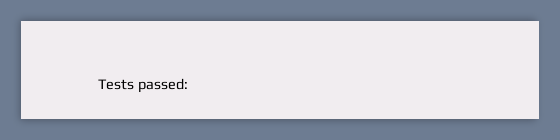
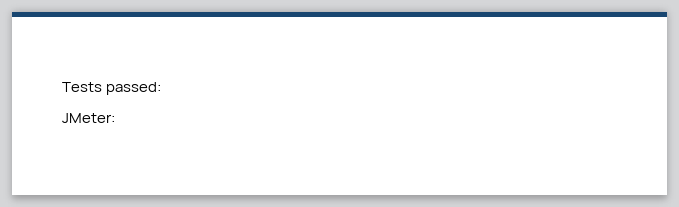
+ JMeter:

